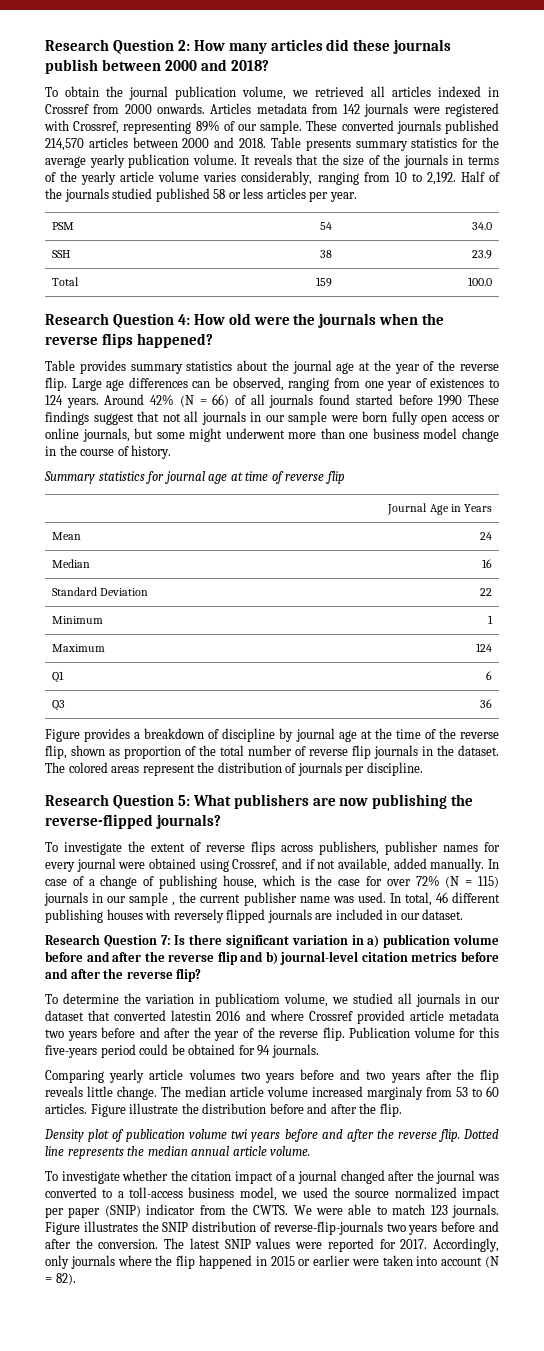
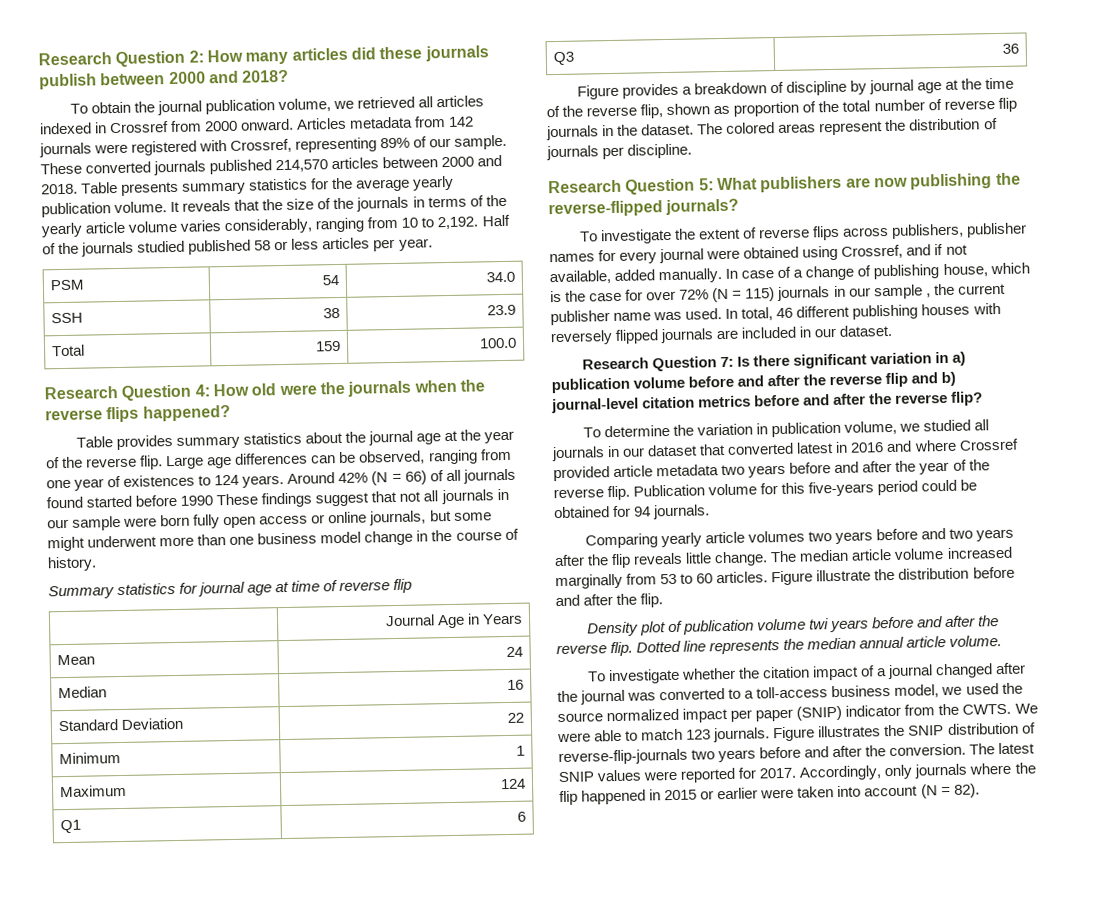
- To obtain the journal publication volume, we retrieved all articles indexed in Crossref from 2000 onwards.
+ To obtain the journal publication volume, we retrieved all articles indexed in Crossref from 2000 onward.
- To determine the variation in publicatiom volume, we studied all journals in our dataset that converted latestin 2016 and where Crossref provided article metadata two years before and after the year of the reverse flip.
+ To determine the variation in publication volume, we studied all journals in our dataset that converted latest in 2016 and where Crossref provided article metadata two years before and after the year of the reverse flip.
- The median article volume increased marginaly from 53 to 60 articles.
+ The median article volume increased marginally from 53 to 60 articles.

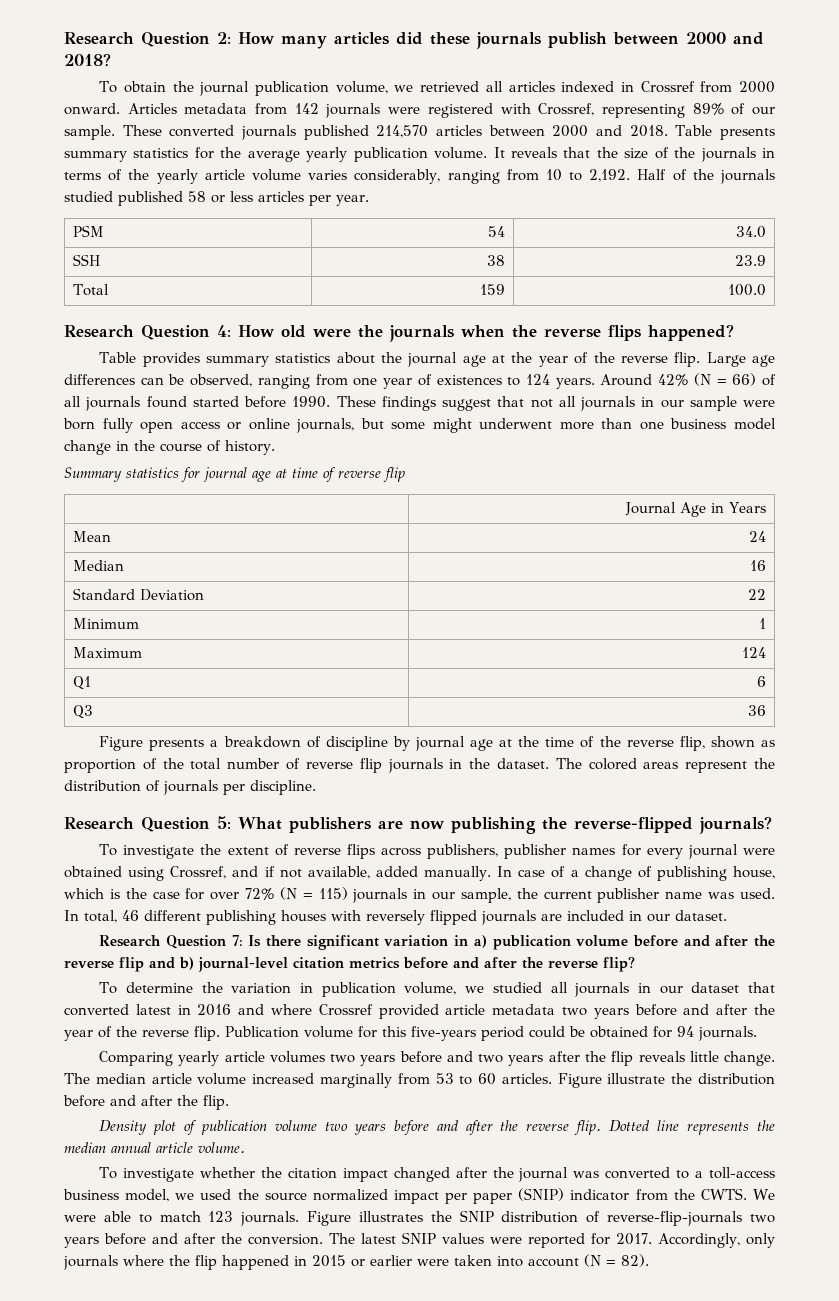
- Around 42% (N = 66) of all journals found started before 1990 These findings suggest that not all journals in our sample were born fully open access or online journals, but some might underwent more than one business model change in the course of history.
+ Around 42% (N = 66) of all journals found started before 1990. These findings suggest that not all journals in our sample were born fully open access or online journals, but some might underwent more than one business model change in the course of history.
- Figure provides a breakdown of discipline by journal age at the time of the reverse flip, shown as proportion of the total number of reverse flip journals in the dataset.
+ Figure presents a breakdown of discipline by journal age at the time of the reverse flip, shown as proportion of the total number of reverse flip journals in the dataset.
- In case of a change of publishing house, which is the case for over 72% (N = 115) journals in our sample , the current publisher name was used.
+ In case of a change of publishing house, which is the case for over 72% (N = 115) journals in our sample, the current publisher name was used.
- Density plot of publication volume twi years before and after the reverse flip.
+ Density plot of publication volume two years before and after the reverse flip.
- To investigate whether the citation impact of a journal changed after the journal was converted to a toll-access business model, we used the source normalized impact per paper (SNIP) indicator from the CWTS.
+ To investigate whether the citation impact changed after the journal was converted to a toll-access business model, we used the source normalized impact per paper (SNIP) indicator from the CWTS.

